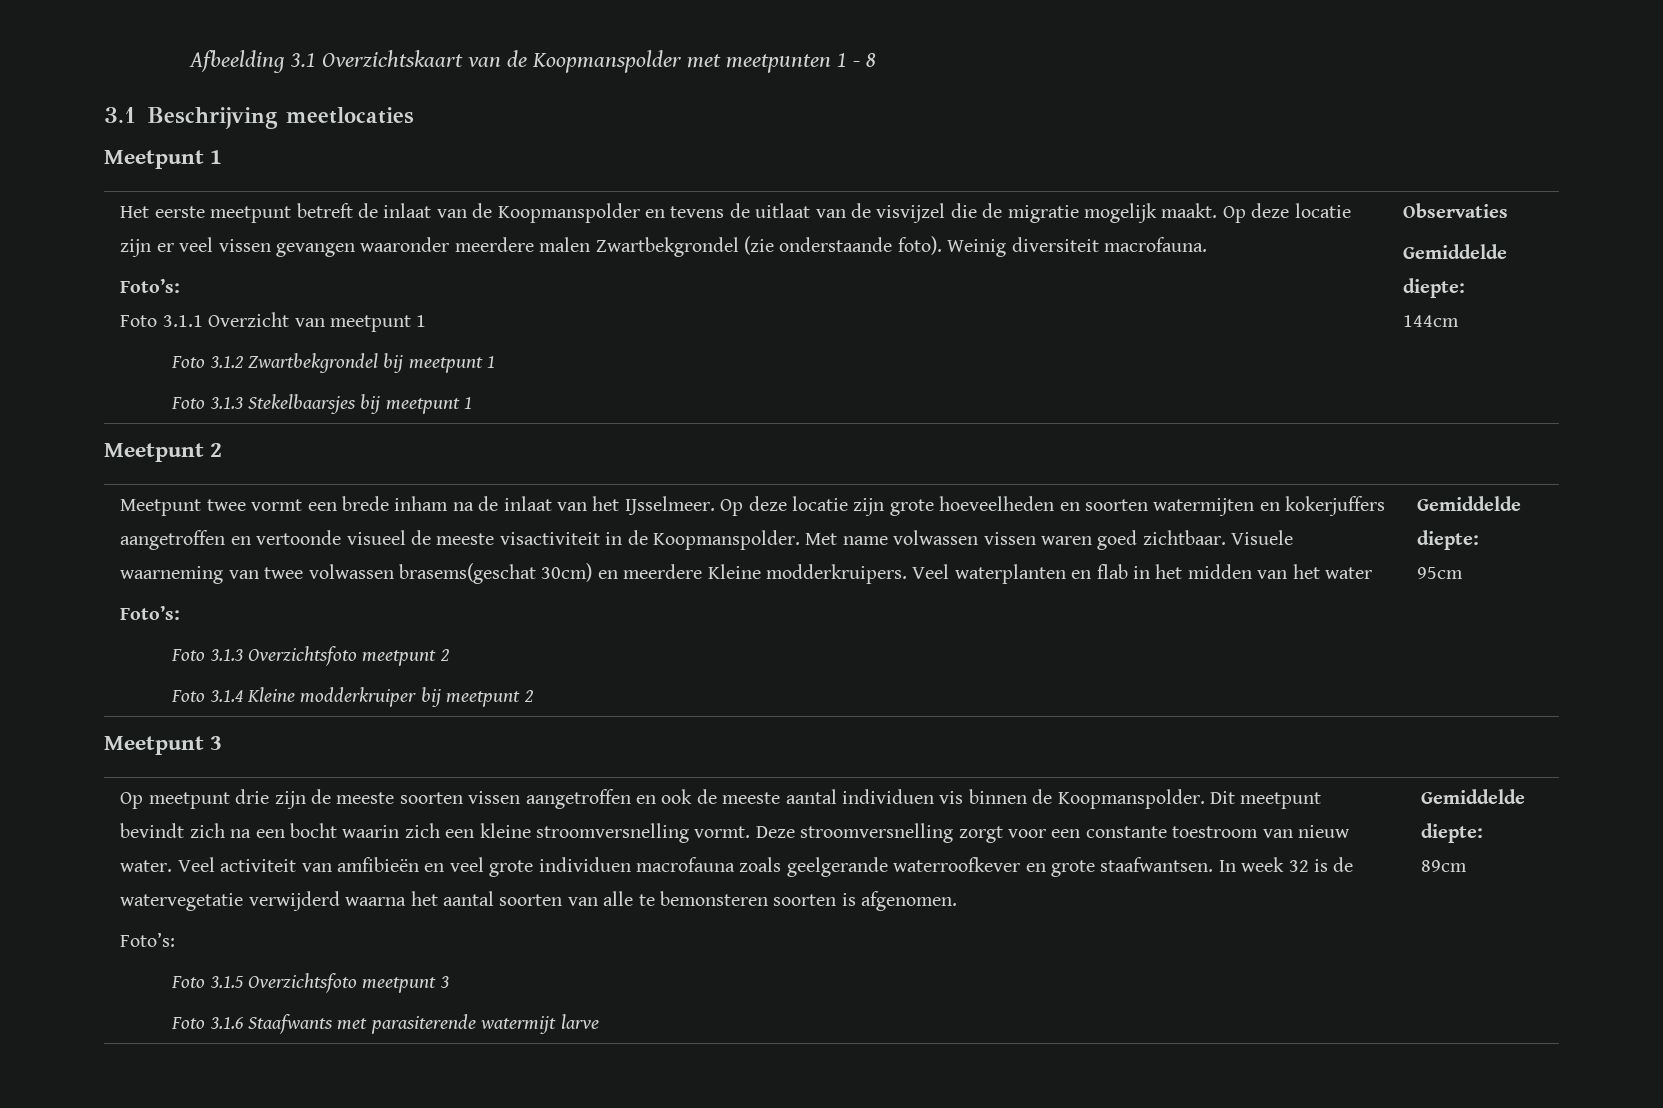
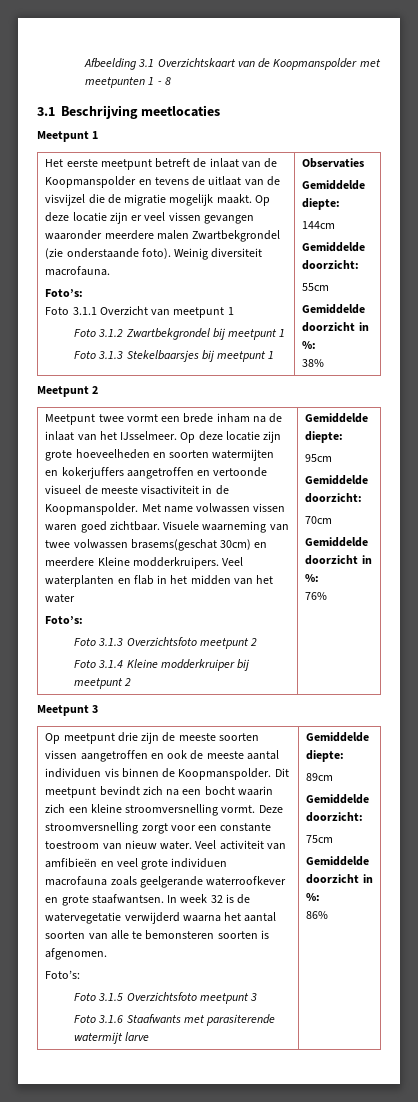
  144cm
+ Gemiddelde doorzicht:
+ 55cm
+ Gemiddelde doorzicht in %:
+ 38%
  95cm
+ Gemiddelde doorzicht:
+ 70cm
+ Gemiddelde doorzicht in %:
+ 76%
  89cm
+ Gemiddelde doorzicht:
+ 75cm
+ Gemiddelde doorzicht in %:
+ 86%

